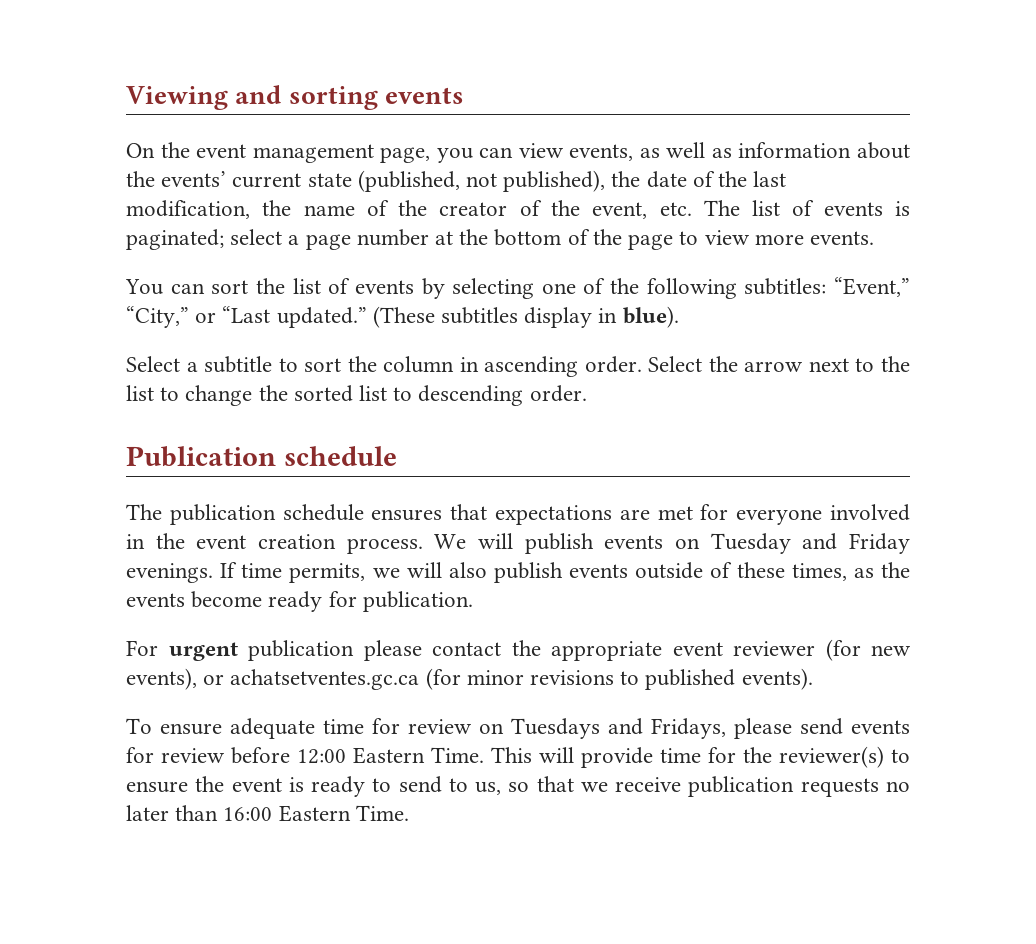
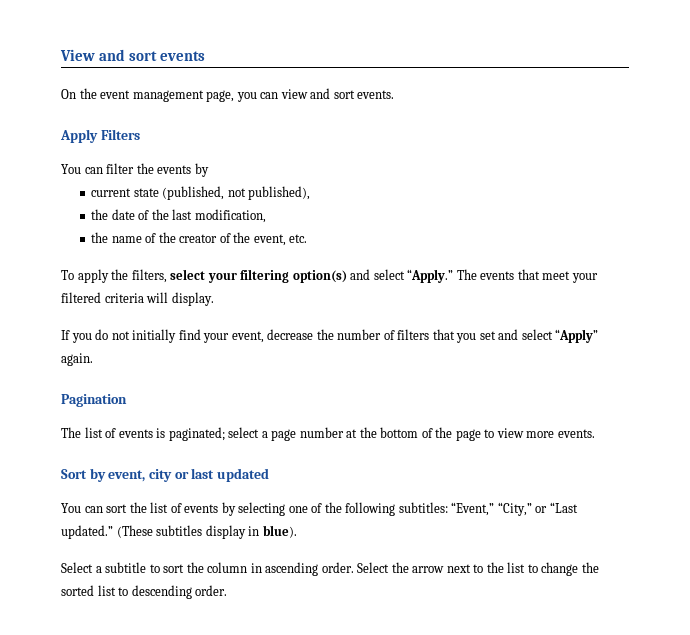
- Viewing and sorting events
+ View and sort events
- On the event management page, you can view events, as well as information about the events’ current state (published, not published), the date of the last modification, the name of the creator of the event, etc. The list of events is paginated; select a page number at the bottom of the page to view more events.
+ On the event management page, you can view and sort events.
+ Apply Filters
+ You can filter the events by
+ current state (published, not published),
+ the date of the last modification,
+ the name of the creator of the event, etc.
+ To apply the filters, select your filtering option(s) and select “Apply.” The events that meet your filtered criteria will display.
+ If you do not initially find your event, decrease the number of filters that you set and select “Apply” again.
+ Pagination
+ The list of events is paginated; select a page number at the bottom of the page to view more events.
+ Sort by event, city or last updated
- Publication schedule
- The publication schedule ensures that expectations are met for everyone involved in the event creation process. We will publish events on Tuesday and Friday evenings. If time permits, we will also publish events outside of these times, as the events become ready for publication.
- For urgent publication please contact the appropriate event reviewer (for new events), or achatsetventes.gc.ca (for minor revisions to published events).
- To ensure adequate time for review on Tuesdays and Fridays, please send events for review before 12:00 Eastern Time. This will provide time for the reviewer(s) to ensure the event is ready to send to us, so that we receive publication requests no later than 16:00 Eastern Time.

